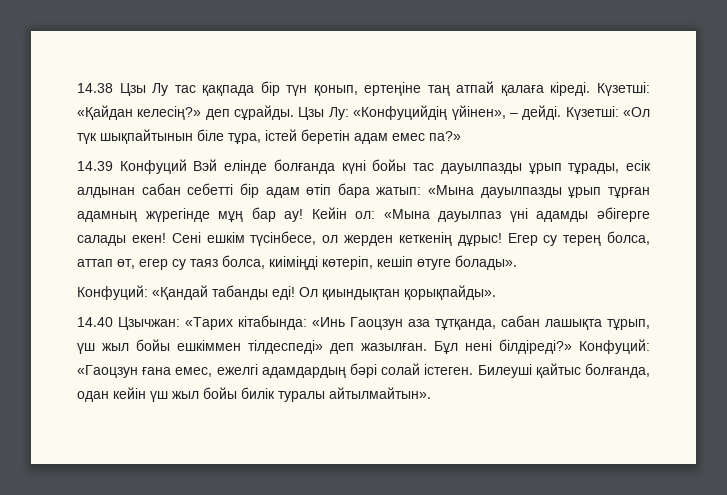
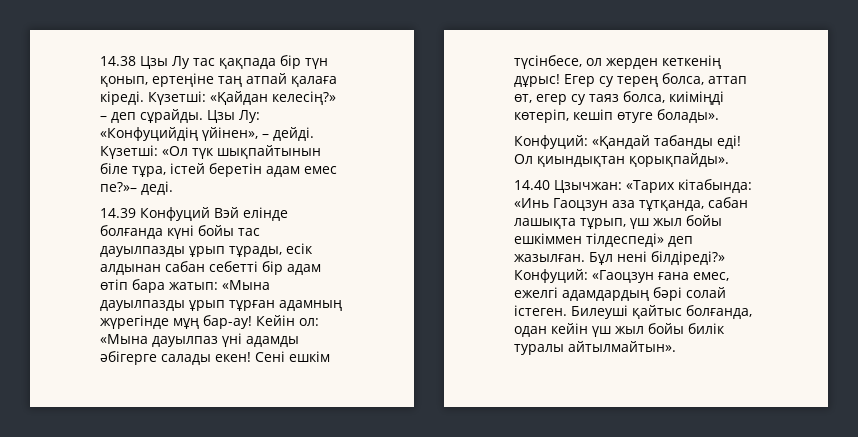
- Күзетші: «Қайдан келесің?» деп сұрайды.
+ Күзетші: «Қайдан келесің?» – деп сұрайды.
- Күзетші: «Ол түк шықпайтынын біле тұра, істей беретін адам емес па?»
+ Күзетші: «Ол түк шықпайтынын біле тұра, істей беретін адам емес пе?»– деді.
- 14.39 Конфуций Вэй елінде болғанда күні бойы тас дауылпазды ұрып тұрады, есік алдынан сабан себетті бір адам өтіп бара жатып: «Мына дауылпазды ұрып тұрған адамның жүрегінде мұң бар ау!
+ 14.39 Конфуций Вэй елінде болғанда күні бойы тас дауылпазды ұрып тұрады, есік алдынан сабан себетті бір адам өтіп бара жатып: «Мына дауылпазды ұрып тұрған адамның жүрегінде мұң бар-ау!

